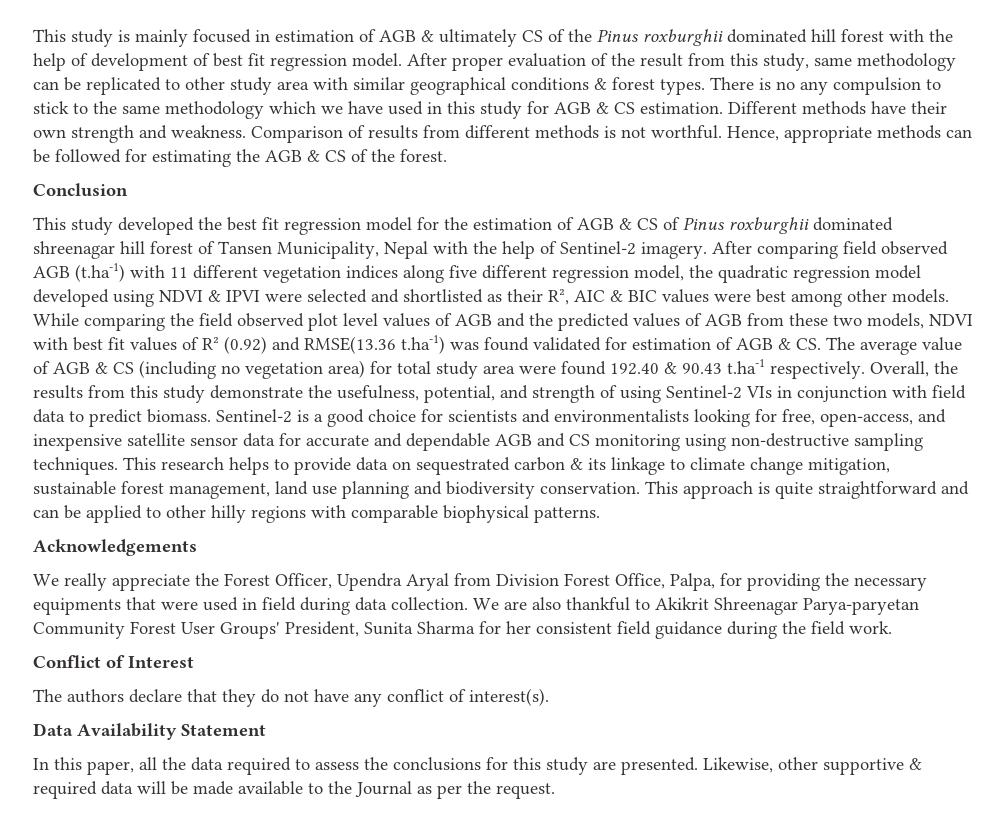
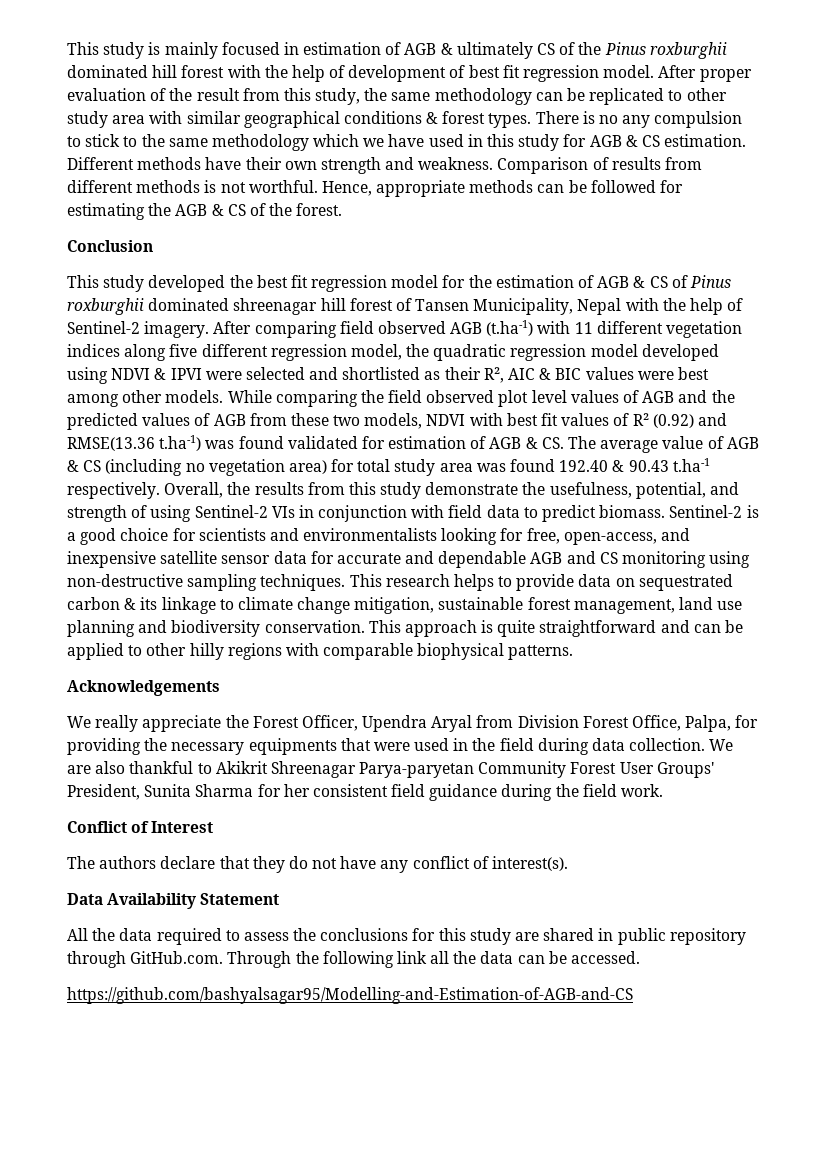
- After proper evaluation of the result from this study, same methodology can be replicated to other study area with similar geographical conditions & forest types.
+ After proper evaluation of the result from this study, the same methodology can be replicated to other study area with similar geographical conditions & forest types.
- While comparing the field observed plot level values of AGB and the predicted values of AGB from these two models, NDVI with best fit values of R² (0.92) and RMSE(13.36 t.ha-1) was found validated for estimation of AGB & CS. The average value of AGB & CS (including no vegetation area) for total study area were found 192.40 & 90.43 t.ha-1 respectively.
+ While comparing the field observed plot level values of AGB and the predicted values of AGB from these two models, NDVI with best fit values of R² (0.92) and RMSE(13.36 t.ha-1) was found validated for estimation of AGB & CS. The average value of AGB & CS (including no vegetation area) for total study area was found 192.40 & 90.43 t.ha-1 respectively.
- We really appreciate the Forest Officer, Upendra Aryal from Division Forest Office, Palpa, for providing the necessary equipments that were used in field during data collection.
+ We really appreciate the Forest Officer, Upendra Aryal from Division Forest Office, Palpa, for providing the necessary equipments that were used in the field during data collection.
- In this paper, all the data required to assess the conclusions for this study are presented. Likewise, other supportive & required data will be made available to the Journal as per the request.
+ All the data required to assess the conclusions for this study are shared in public repository through GitHub.com. Through the following link all the data can be accessed.
+ https://github.com/bashyalsagar95/Modelling-and-Estimation-of-AGB-and-CS

